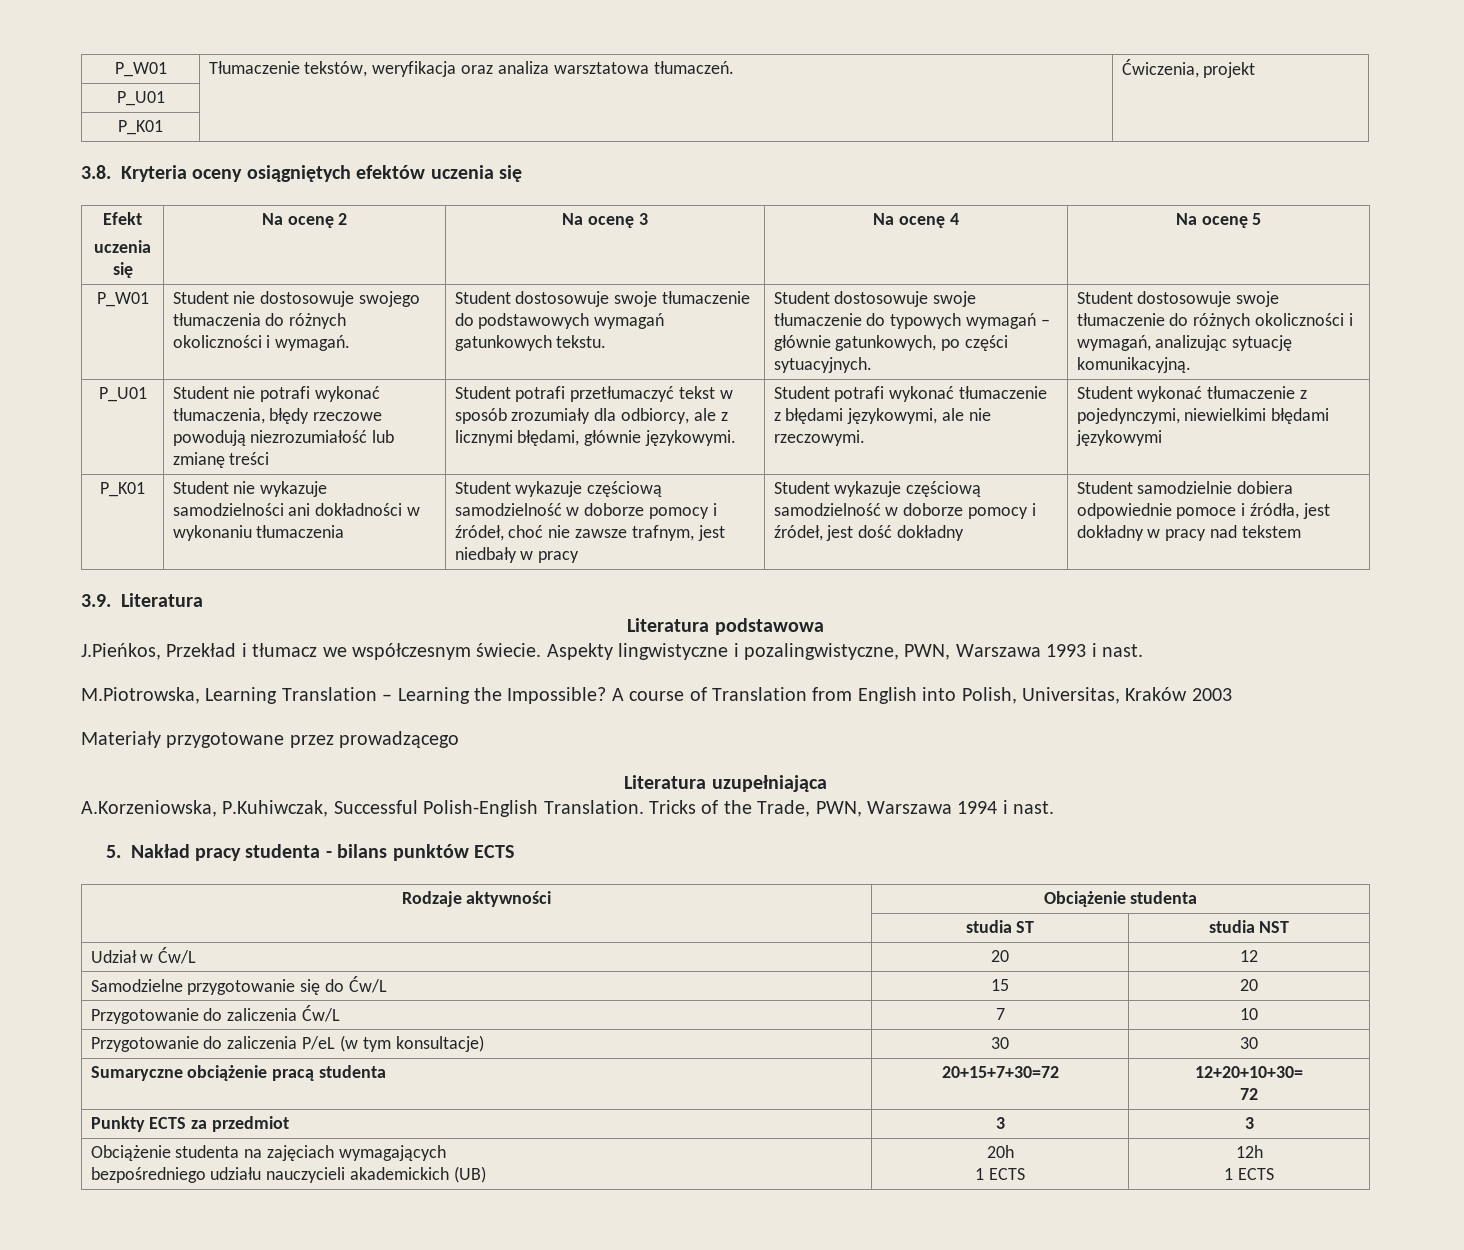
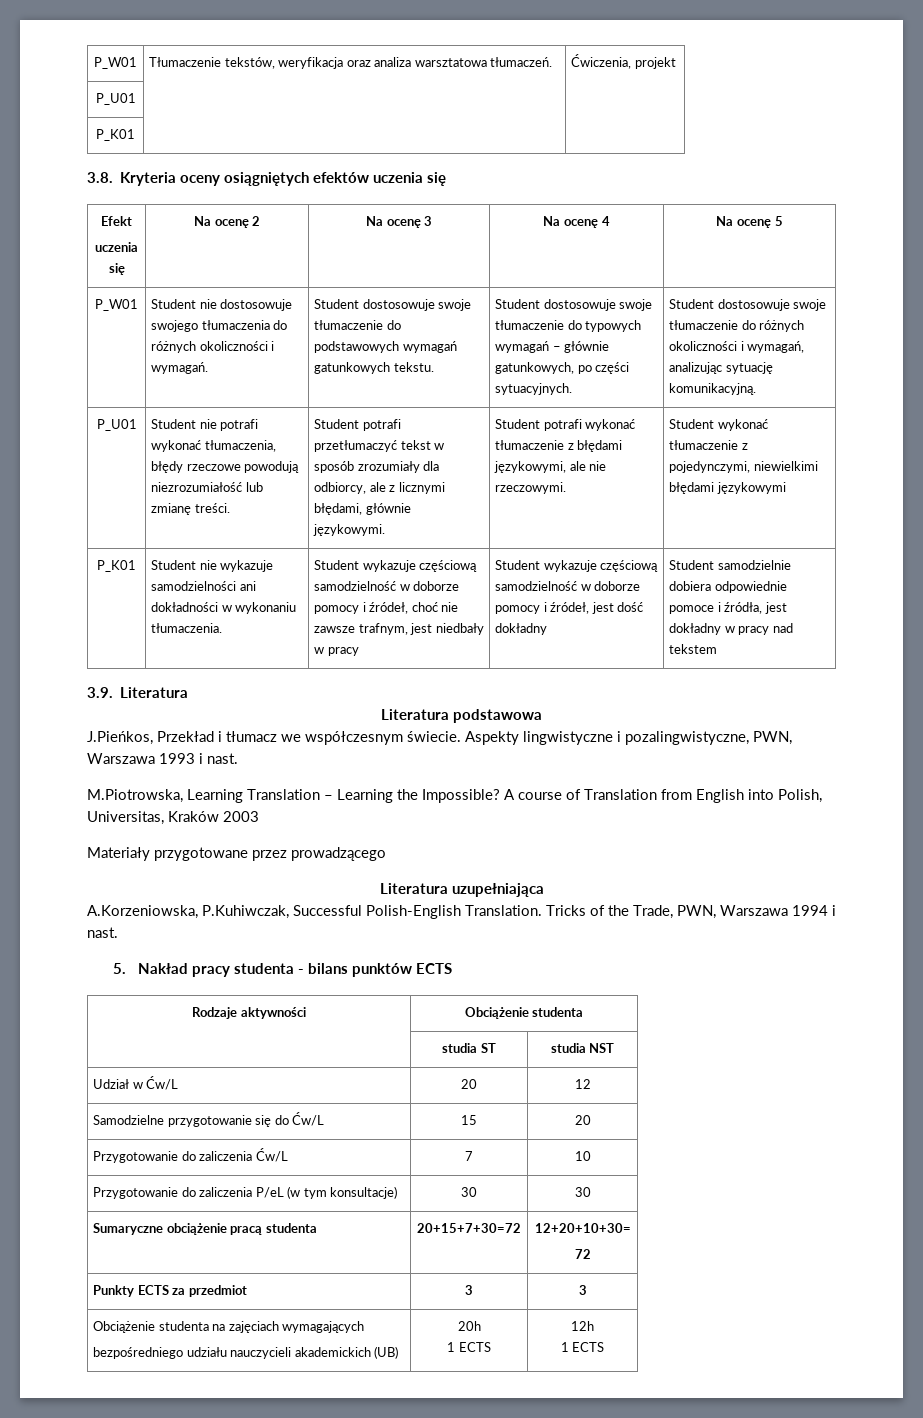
- Student nie potrafi wykonać tłumaczenia, błędy rzeczowe powodują niezrozumiałość lub zmianę treści
+ Student nie potrafi wykonać tłumaczenia, błędy rzeczowe powodują niezrozumiałość lub zmianę treści.
- Student nie wykazuje samodzielności ani dokładności w wykonaniu tłumaczenia
+ Student nie wykazuje samodzielności ani dokładności w wykonaniu tłumaczenia.

